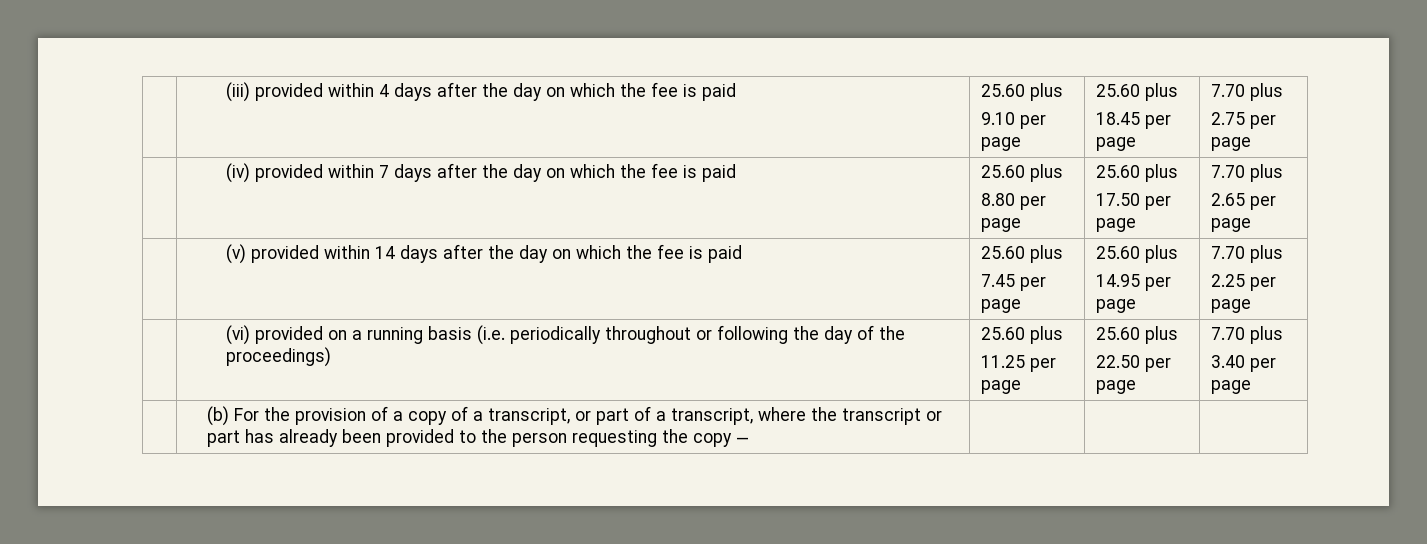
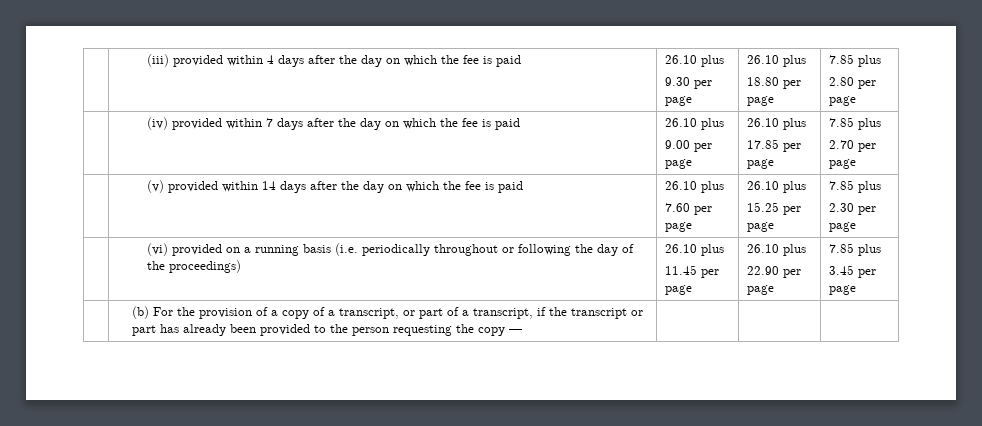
- | (iii) provided within 4 days after the day on which the fee is paid | 25.60 plus
- 9.10 per page | 25.60 plus
- 18.45 per page | 7.70 plus
- 2.75 per page
+ | (iii) provided within 4 days after the day on which the fee is paid | 26.10 plus
+ 9.30 per page | 26.10 plus
+ 18.80 per page | 7.85 plus
+ 2.80 per page
- | (iv) provided within 7 days after the day on which the fee is paid | 25.60 plus
- 8.80 per page | 25.60 plus
- 17.50 per page | 7.70 plus
- 2.65 per page
+ | (iv) provided within 7 days after the day on which the fee is paid | 26.10 plus
+ 9.00 per page | 26.10 plus
+ 17.85 per page | 7.85 plus
+ 2.70 per page
- | (v) provided within 14 days after the day on which the fee is paid | 25.60 plus
- 7.45 per page | 25.60 plus
- 14.95 per page | 7.70 plus
- 2.25 per page
+ | (v) provided within 14 days after the day on which the fee is paid | 26.10 plus
+ 7.60 per page | 26.10 plus
+ 15.25 per page | 7.85 plus
+ 2.30 per page
- | (vi) provided on a running basis (i.e. periodically throughout or following the day of the proceedings) | 25.60 plus
- 11.25 per page | 25.60 plus
- 22.50 per page | 7.70 plus
- 3.40 per page
+ | (vi) provided on a running basis (i.e. periodically throughout or following the day of the proceedings) | 26.10 plus
+ 11.45 per page | 26.10 plus
+ 22.90 per page | 7.85 plus
+ 3.45 per page
- | (b) For the provision of a copy of a transcript, or part of a transcript, where the transcript or part has already been provided to the person requesting the copy — | | |
+ | (b) For the provision of a copy of a transcript, or part of a transcript, if the transcript or part has already been provided to the person requesting the copy — | | |

